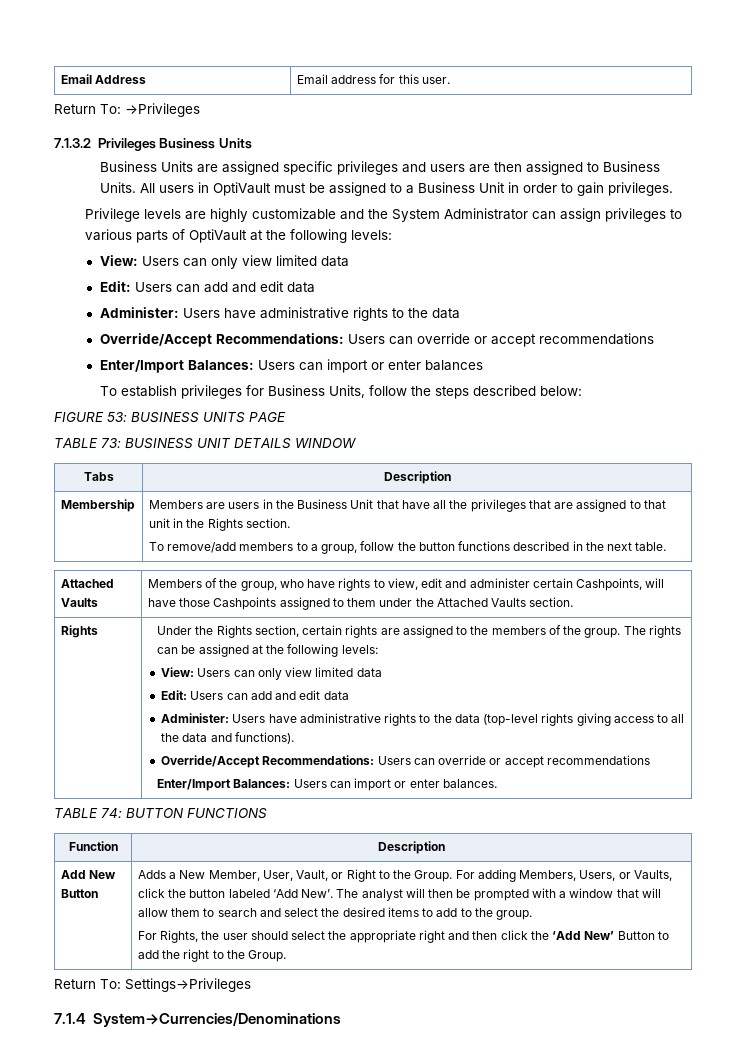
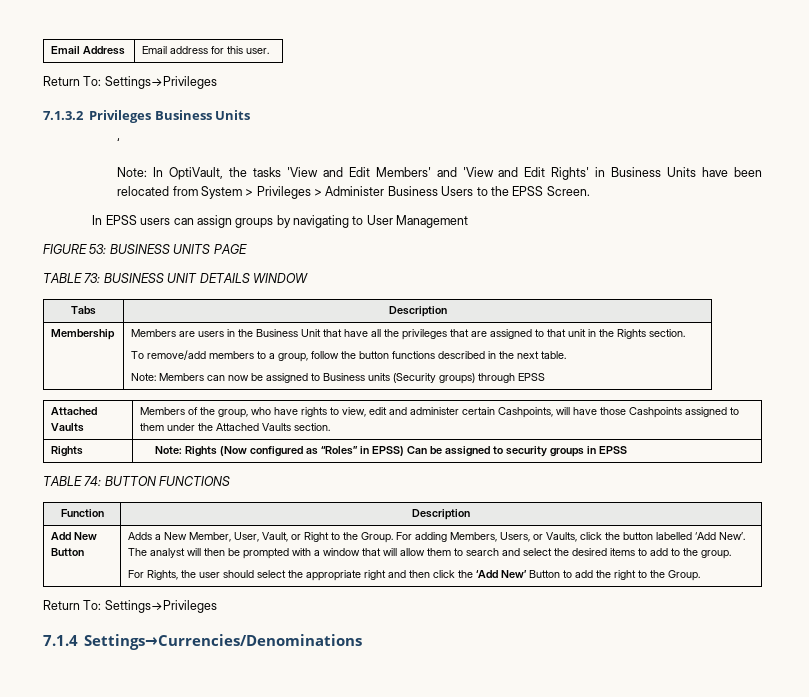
  Email Address | Email address for this user.
- Return To: →Privileges
+ Return To: Settings→Privileges
- Business Units are assigned specific privileges and users are then assigned to Business Units. All users in OptiVault must be assigned to a Business Unit in order to gain privileges.
- Privilege levels are highly customizable and the System Administrator can assign privileges to various parts of OptiVault at the following levels:
- View: Users can only view limited data
- Edit: Users can add and edit data
- Administer: Users have administrative rights to the data
- Override/Accept Recommendations: Users can override or accept recommendations
- Enter/Import Balances: Users can import or enter balances
- To establish privileges for Business Units, follow the steps described below:
+ ‘
+ Note: In OptiVault, the tasks 'View and Edit Members' and 'View and Edit Rights' in Business Units have been relocated from System > Privileges > Administer Business Users to the EPSS Screen.
+ In EPSS users can assign groups by navigating to User Management
+ Note: Members can now be assigned to Business units (Security groups) through EPSS
- Under the Rights section, certain rights are assigned to the members of the group. The rights can be assigned at the following levels:
- View: Users can only view limited data
- Edit: Users can add and edit data
- Administer: Users have administrative rights to the data (top-level rights giving access to all the data and functions).
- Override/Accept Recommendations: Users can override or accept recommendations
- Enter/Import Balances: Users can import or enter balances.
+ Note: Rights (Now configured as “Roles” in EPSS) Can be assigned to security groups in EPSS
- For adding Members, Users, or Vaults, click the button labeled ‘Add New’.
+ For adding Members, Users, or Vaults, click the button labelled ‘Add New’.
- 7.1.4 System→Currencies/Denominations
+ 7.1.4 Settings→Currencies/Denominations

